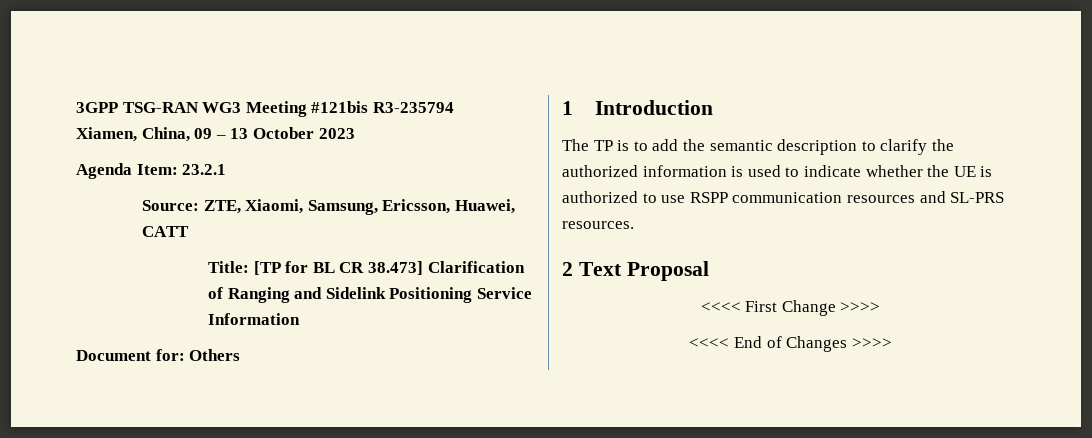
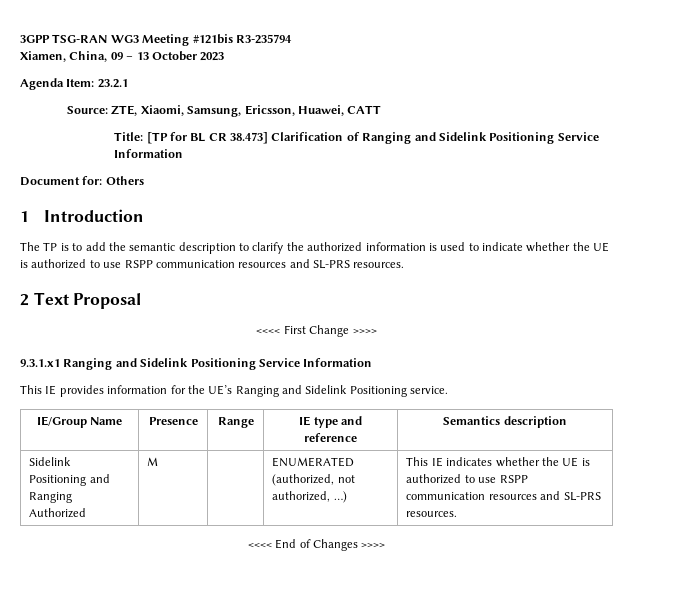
+ 9.3.1.x1 Ranging and Sidelink Positioning Service Information
+ This IE provides information for the UE’s Ranging and Sidelink Positioning service.
+ IE/Group Name | Presence | Range | IE type and reference | Semantics description
+ Sidelink Positioning and Ranging Authorized | M | | ENUMERATED (authorized, not authorized, …) | This IE indicates whether the UE is authorized to use RSPP communication resources and SL-PRS resources.

